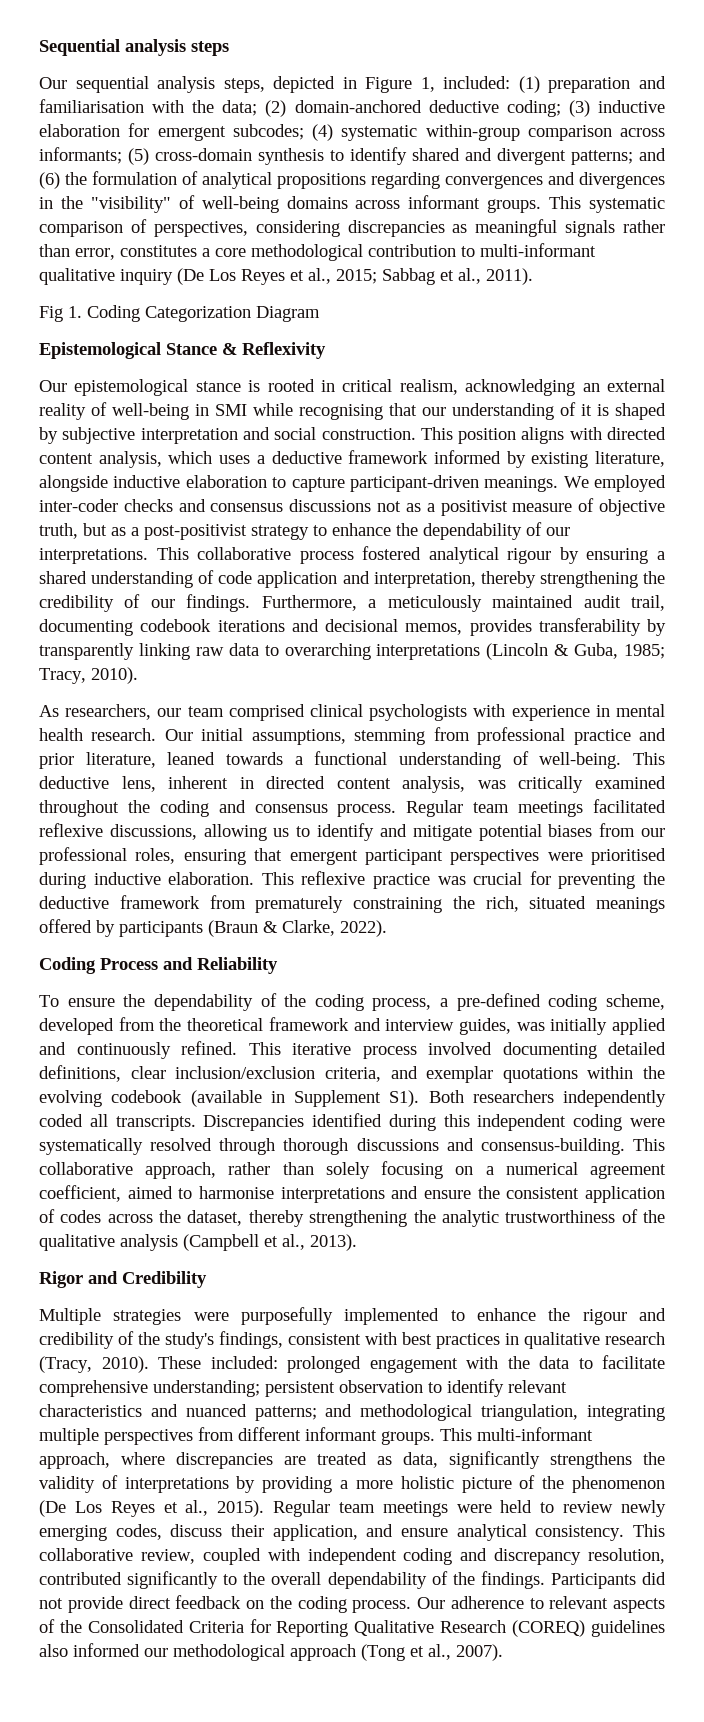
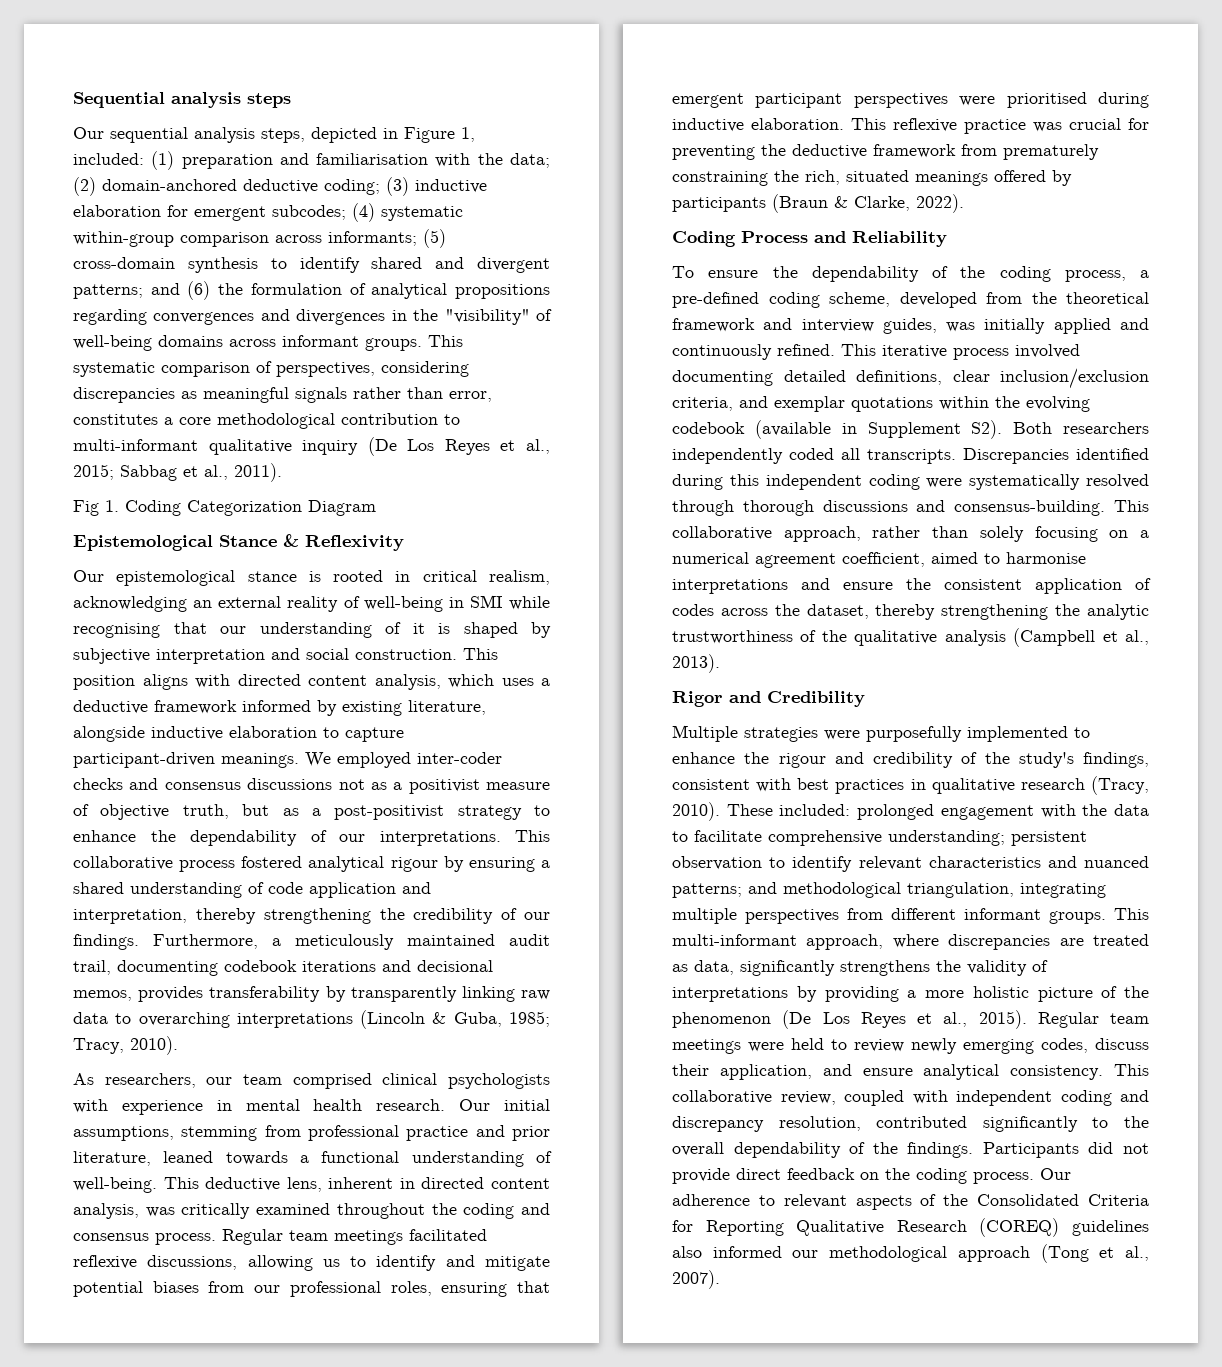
- This iterative process involved documenting detailed definitions, clear inclusion/exclusion criteria, and exemplar quotations within the evolving codebook (available in Supplement S1). Both researchers independently coded all transcripts.
+ This iterative process involved documenting detailed definitions, clear inclusion/exclusion criteria, and exemplar quotations within the evolving codebook (available in Supplement S2). Both researchers independently coded all transcripts.

